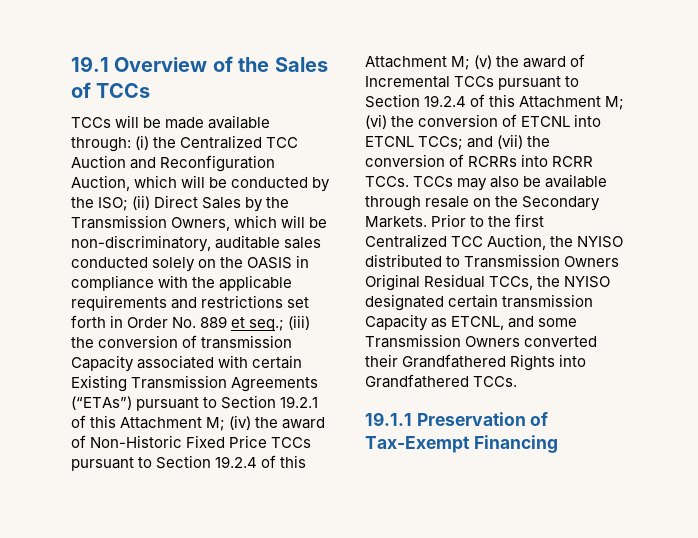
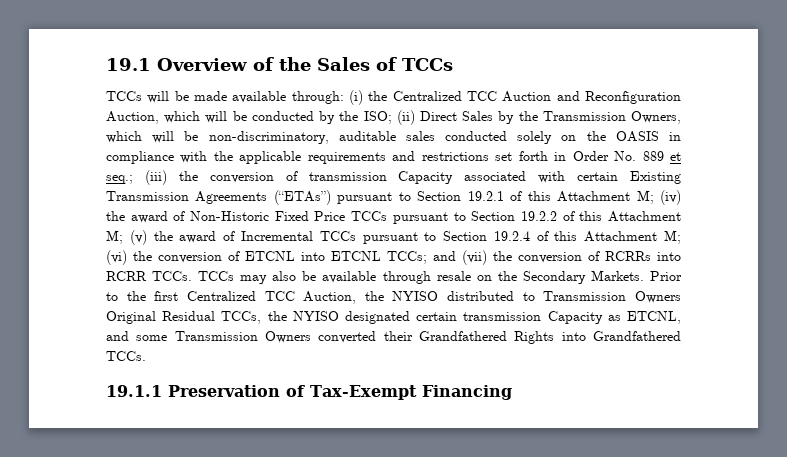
- (iv) the award of Non-Historic Fixed Price TCCs pursuant to Section 19.2.4 of this Attachment M;
+ (iv) the award of Non-Historic Fixed Price TCCs pursuant to Section 19.2.2 of this Attachment M;

